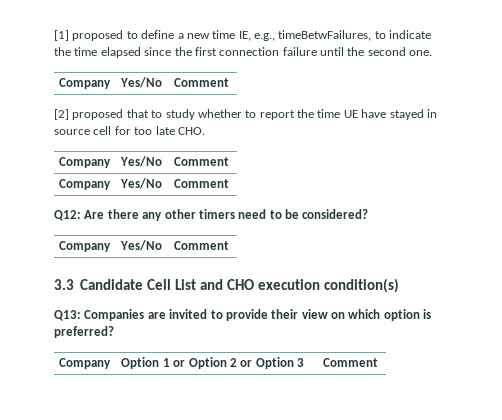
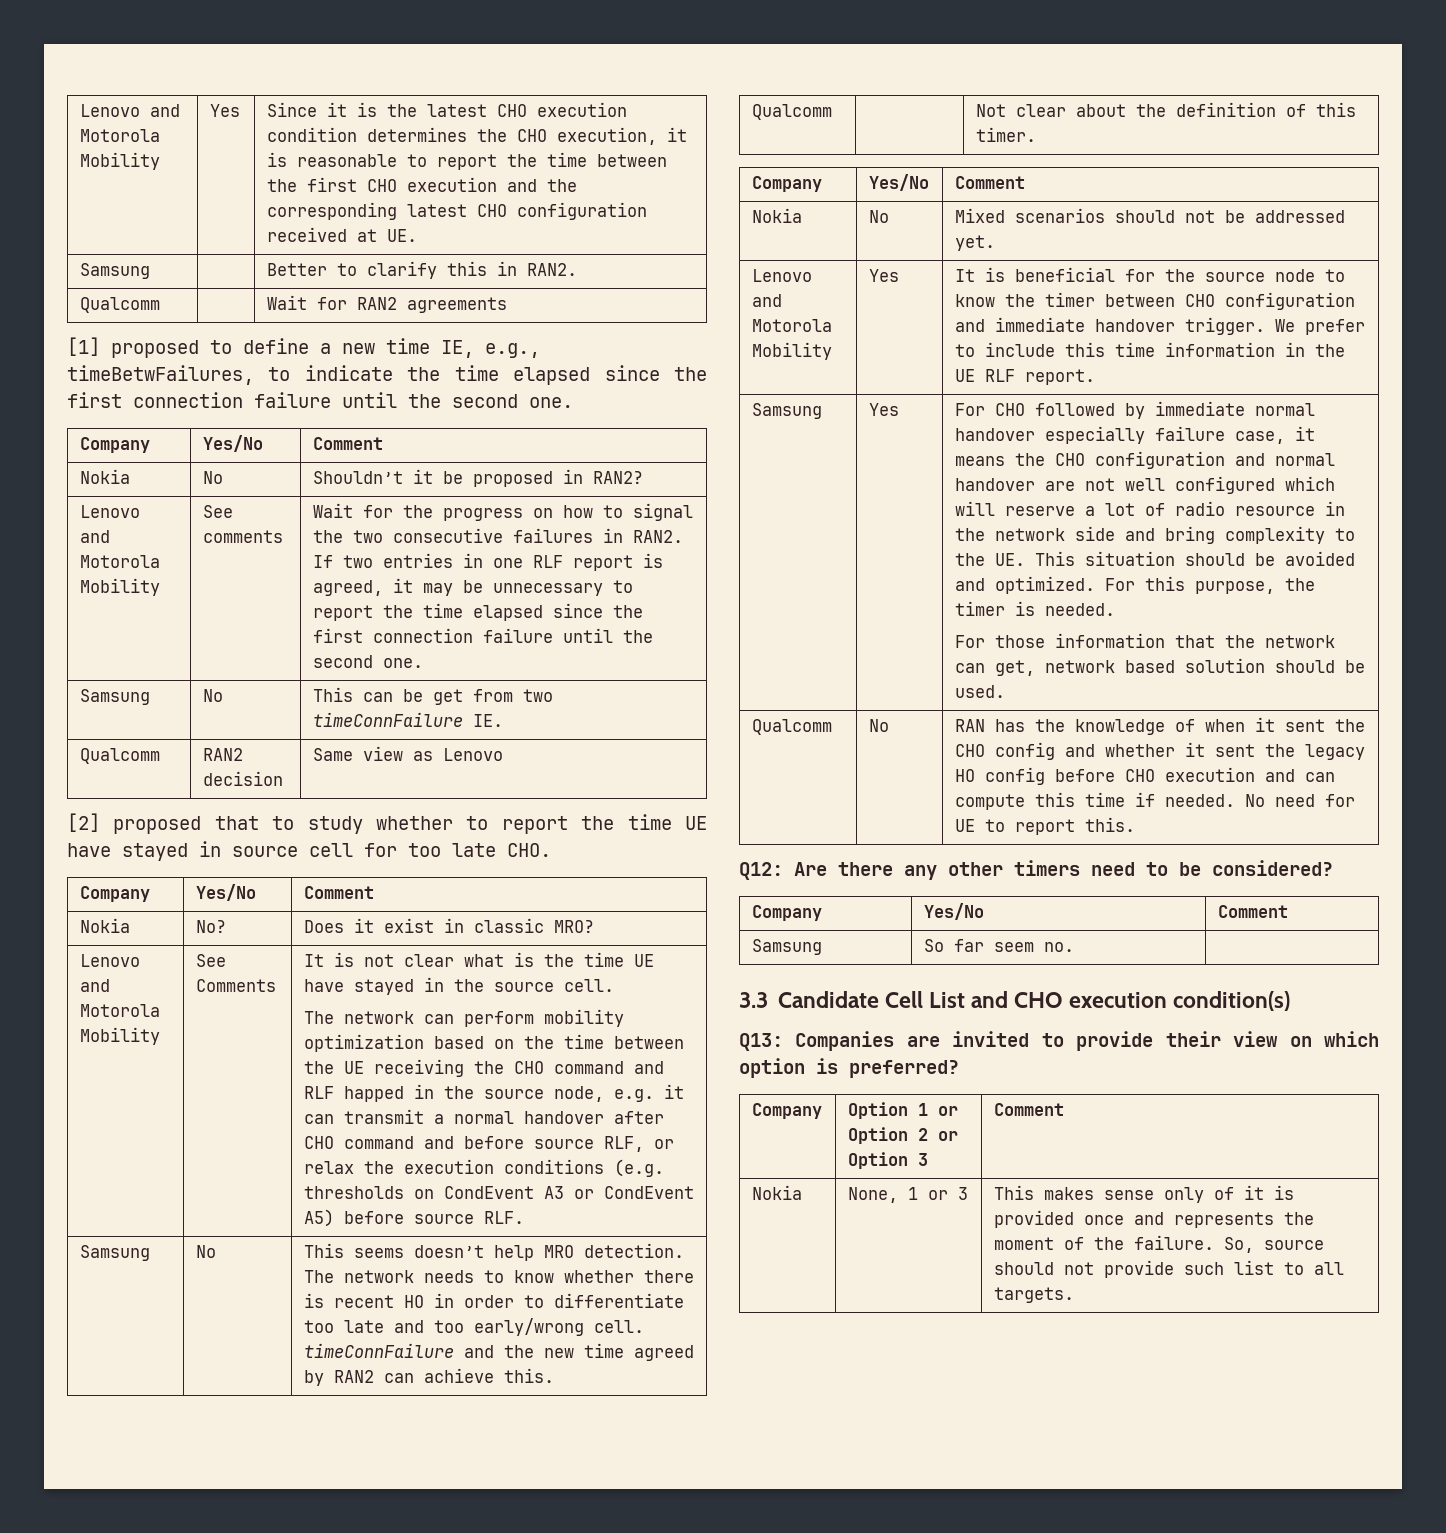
+ Lenovo and Motorola Mobility | Yes | Since it is the latest CHO execution condition determines the CHO execution, it is reasonable to report the time between the first CHO execution and the corresponding latest CHO configuration received at UE.
+ Samsung | | Better to clarify this in RAN2.
+ Qualcomm | | Wait for RAN2 agreements
+ Nokia | No | Shouldn’t it be proposed in RAN2?
+ Lenovo and Motorola Mobility | See comments | Wait for the progress on how to signal the two consecutive failures in RAN2. If two entries in one RLF report is agreed, it may be unnecessary to report the time elapsed since the first connection failure until the second one.
+ Samsung | No | This can be get from two timeConnFailure IE.
+ Qualcomm | RAN2 decision | Same view as Lenovo
  [2] proposed that to study whether to report the time UE have stayed in source cell for too late CHO.
  Company | Yes/No | Comment
+ Nokia | No? | Does it exist in classic MRO?
+ Lenovo and Motorola Mobility | See Comments | It is not clear what is the time UE have stayed in the source cell.
+ The network can perform mobility optimization based on the time between the UE receiving the CHO command and RLF happed in the source node, e.g. it can transmit a normal handover after CHO command and before source RLF, or relax the execution conditions (e.g. thresholds on CondEvent A3 or CondEvent A5) before source RLF.
+ Samsung | No | This seems doesn’t help MRO detection. The network needs to know whether there is recent HO in order to differentiate too late and too early/wrong cell. timeConnFailure and the new time agreed by RAN2 can achieve this.
+ Qualcomm | | Not clear about the definition of this timer.
  Company | Yes/No | Comment
+ Nokia | No | Mixed scenarios should not be addressed yet.
+ Lenovo and Motorola Mobility | Yes | It is beneficial for the source node to know the timer between CHO configuration and immediate handover trigger. We prefer to include this time information in the UE RLF report.
+ Samsung | Yes | For CHO followed by immediate normal handover especially failure case, it means the CHO configuration and normal handover are not well configured which will reserve a lot of radio resource in the network side and bring complexity to the UE. This situation should be avoided and optimized. For this purpose, the timer is needed.
+ For those information that the network can get, network based solution should be used.
+ Qualcomm | No | RAN has the knowledge of when it sent the CHO config and whether it sent the legacy HO config before CHO execution and can compute this time if needed. No need for UE to report this.
+ Samsung | So far seem no. |
+ Nokia | None, 1 or 3 | This makes sense only of it is provided once and represents the moment of the failure. So, source should not provide such list to all targets.

